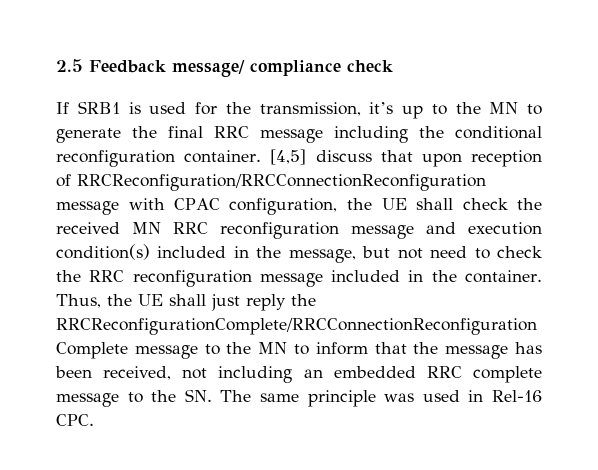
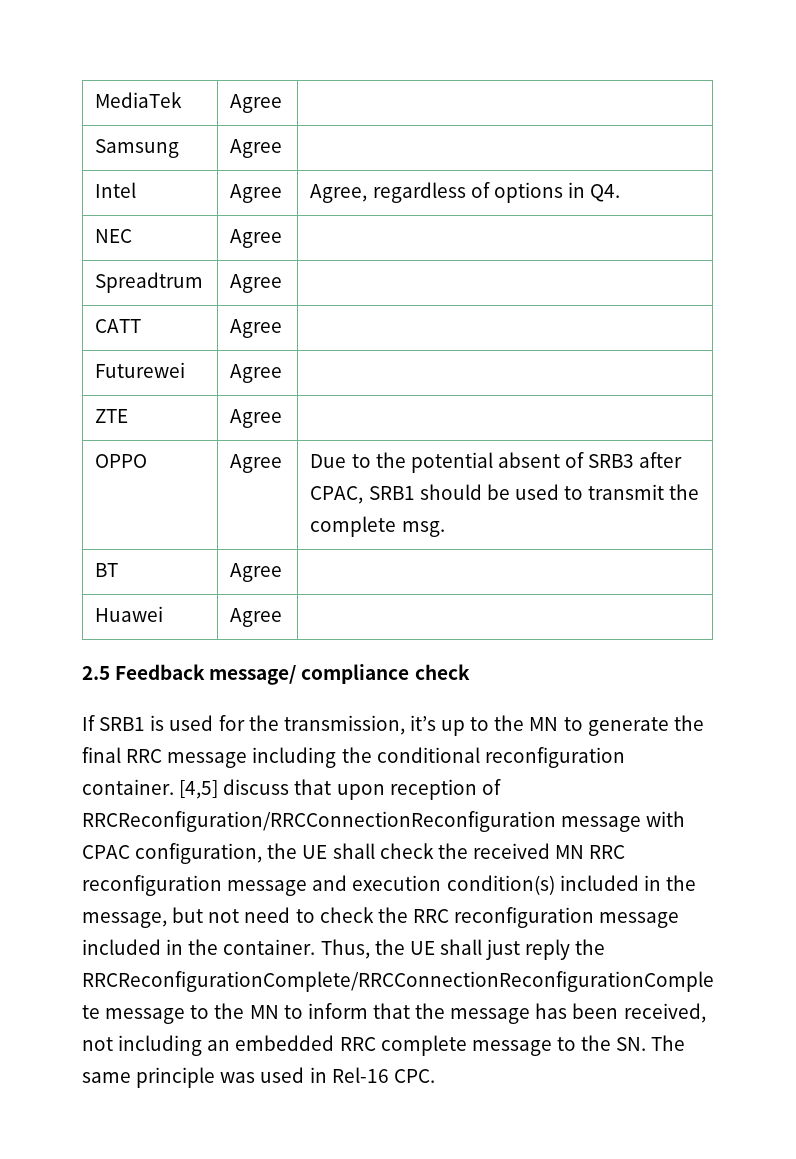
+ MediaTek | Agree |
+ Samsung | Agree |
+ Intel | Agree | Agree, regardless of options in Q4.
+ NEC | Agree |
+ Spreadtrum | Agree |
+ CATT | Agree |
+ Futurewei | Agree |
+ ZTE | Agree |
+ OPPO | Agree | Due to the potential absent of SRB3 after CPAC, SRB1 should be used to transmit the complete msg.
+ BT | Agree |
+ Huawei | Agree |

